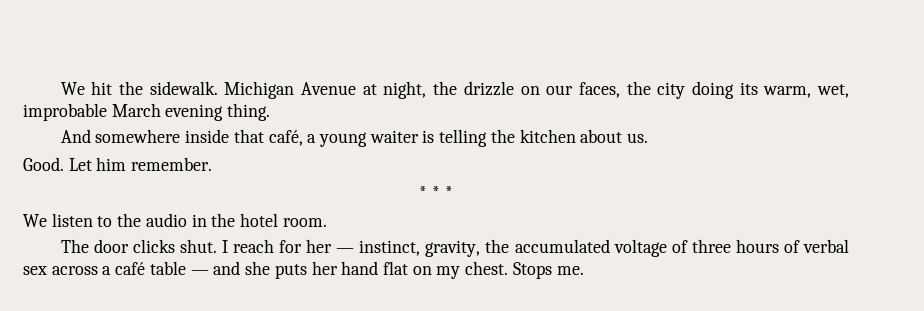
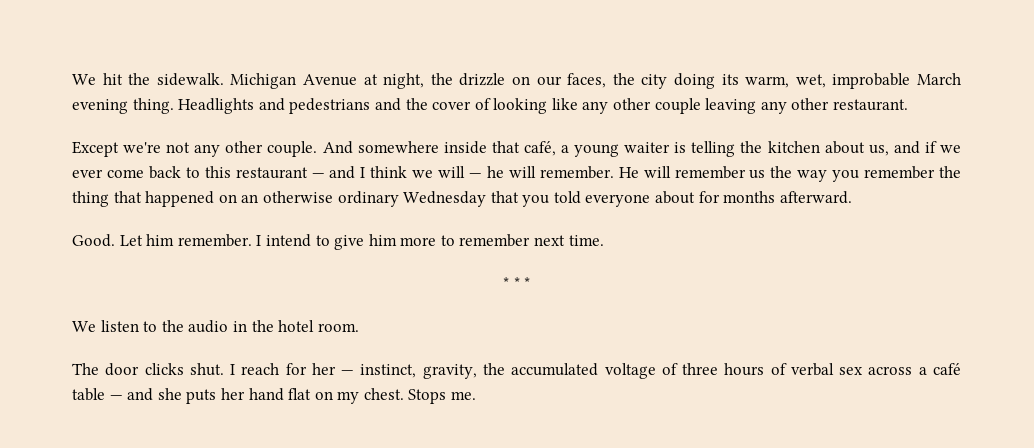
- Michigan Avenue at night, the drizzle on our faces, the city doing its warm, wet, improbable March evening thing.
- And somewhere inside that café, a young waiter is telling the kitchen about us.
- Good. Let him remember.
+ Michigan Avenue at night, the drizzle on our faces, the city doing its warm, wet, improbable March evening thing. Headlights and pedestrians and the cover of looking like any other couple leaving any other restaurant.
+ Except we're not any other couple. And somewhere inside that café, a young waiter is telling the kitchen about us, and if we ever come back to this restaurant — and I think we will — he will remember. He will remember us the way you remember the thing that happened on an otherwise ordinary Wednesday that you told everyone about for months afterward.
+ Good. Let him remember. I intend to give him more to remember next time.

